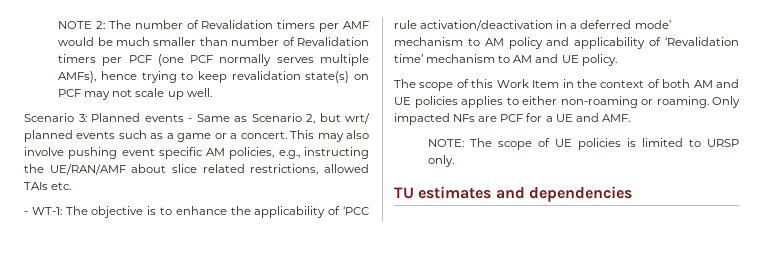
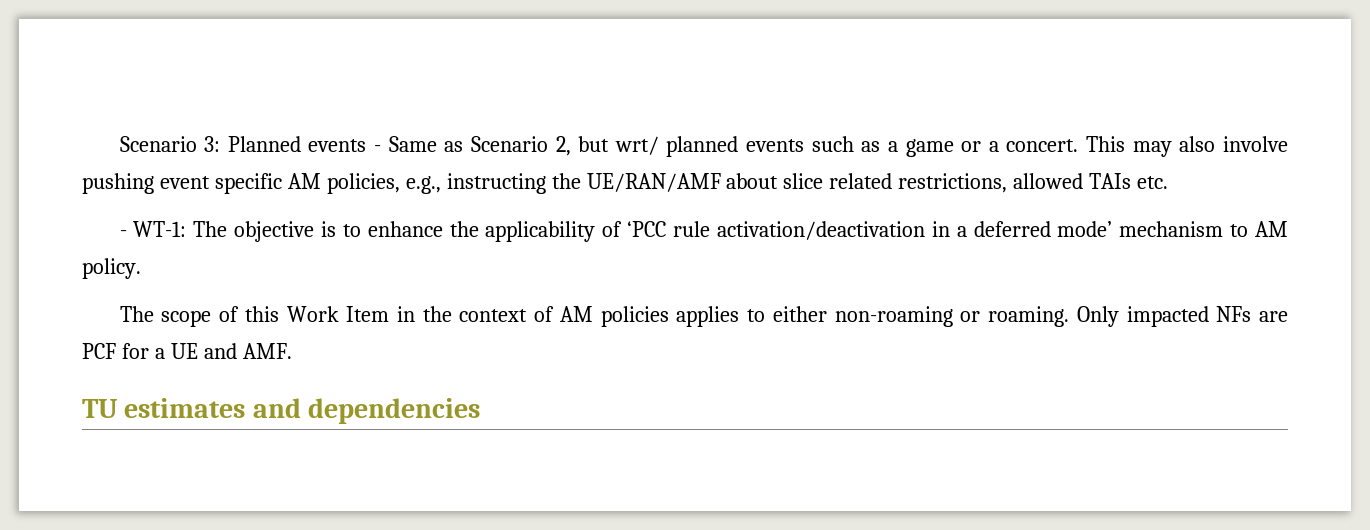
- NOTE 2: The number of Revalidation timers per AMF would be much smaller than number of Revalidation timers per PCF (one PCF normally serves multiple AMFs), hence trying to keep revalidation state(s) on PCF may not scale up well.
- - WT-1: The objective is to enhance the applicability of ‘PCC rule activation/deactivation in a deferred mode’ mechanism to AM policy and applicability of ‘Revalidation time’ mechanism to AM and UE policy.
+ - WT-1: The objective is to enhance the applicability of ‘PCC rule activation/deactivation in a deferred mode’ mechanism to AM policy.
- The scope of this Work Item in the context of both AM and UE policies applies to either non-roaming or roaming.
+ The scope of this Work Item in the context of AM policies applies to either non-roaming or roaming.
- NOTE: The scope of UE policies is limited to URSP only.

